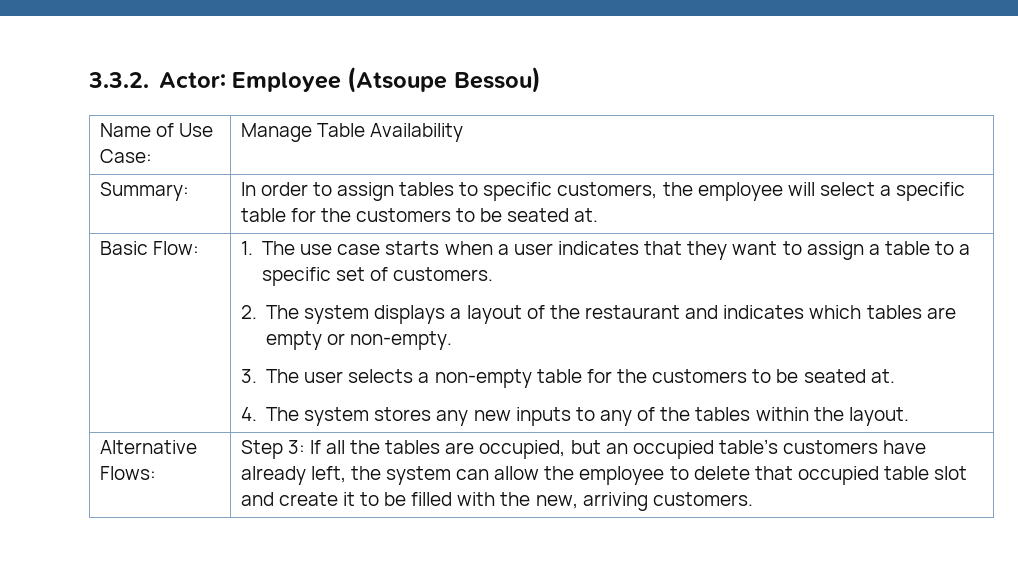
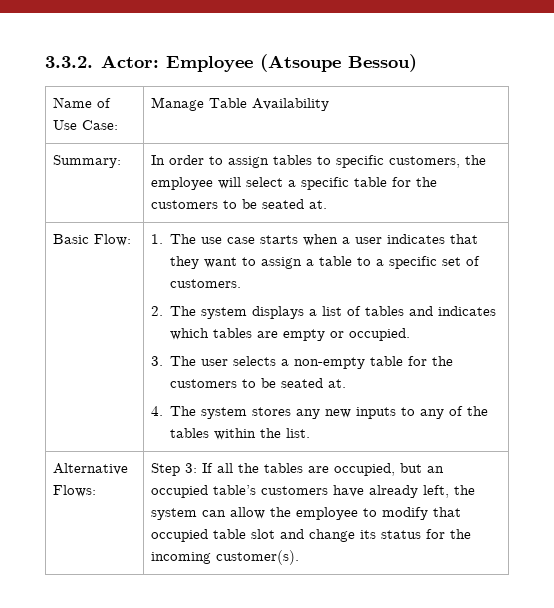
- 2. The system displays a layout of the restaurant and indicates which tables are empty or non-empty.
+ 2. The system displays a list of tables and indicates which tables are empty or occupied.
- 4. The system stores any new inputs to any of the tables within the layout.
+ 4. The system stores any new inputs to any of the tables within the list.
- Step 3: If all the tables are occupied, but an occupied table’s customers have already left, the system can allow the employee to delete that occupied table slot and create it to be filled with the new, arriving customers.
+ Step 3: If all the tables are occupied, but an occupied table’s customers have already left, the system can allow the employee to modify that occupied table slot and change its status for the incoming customer(s).

